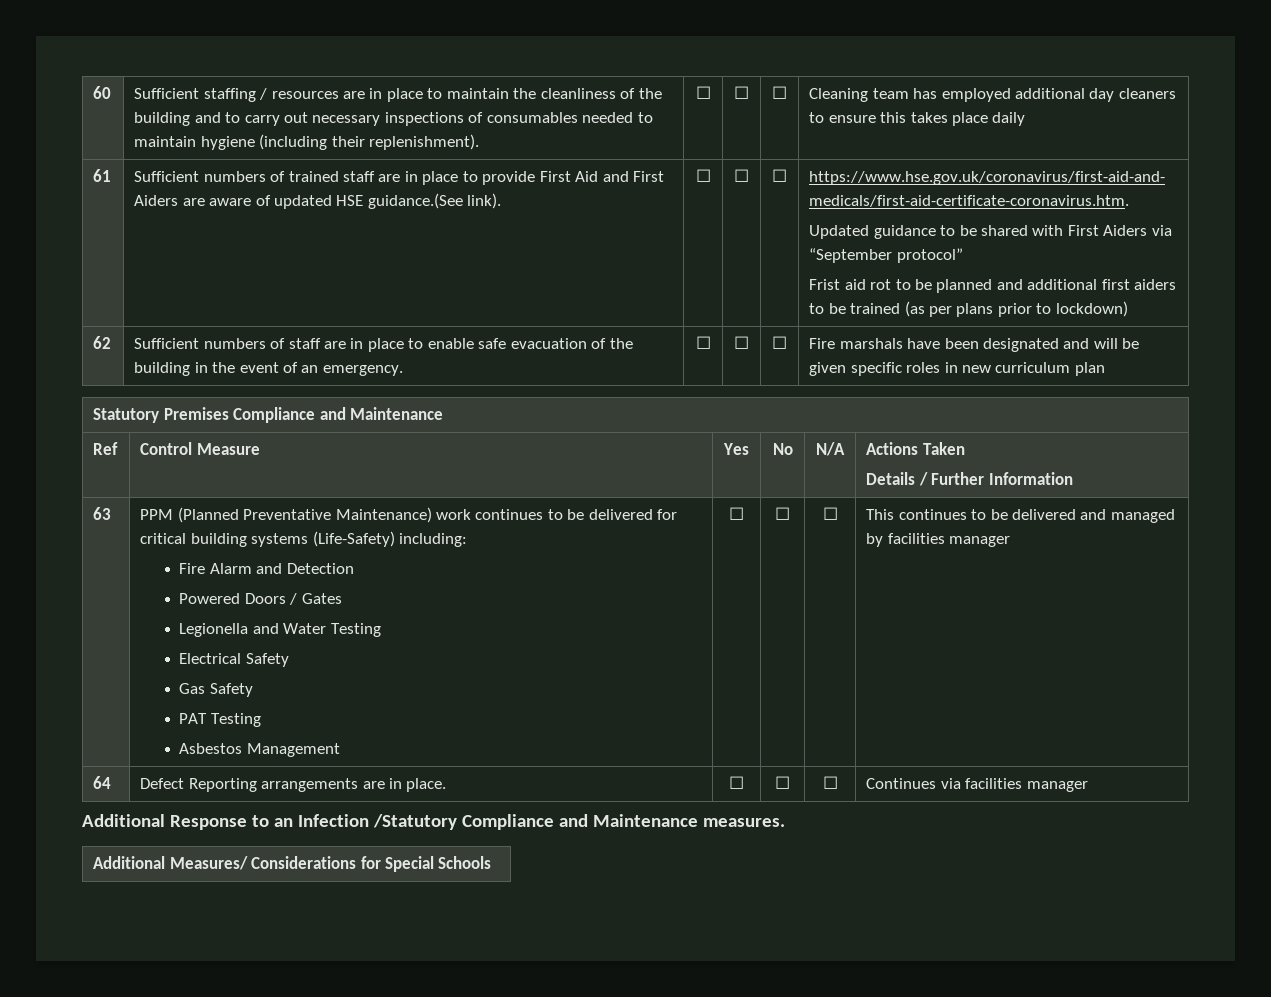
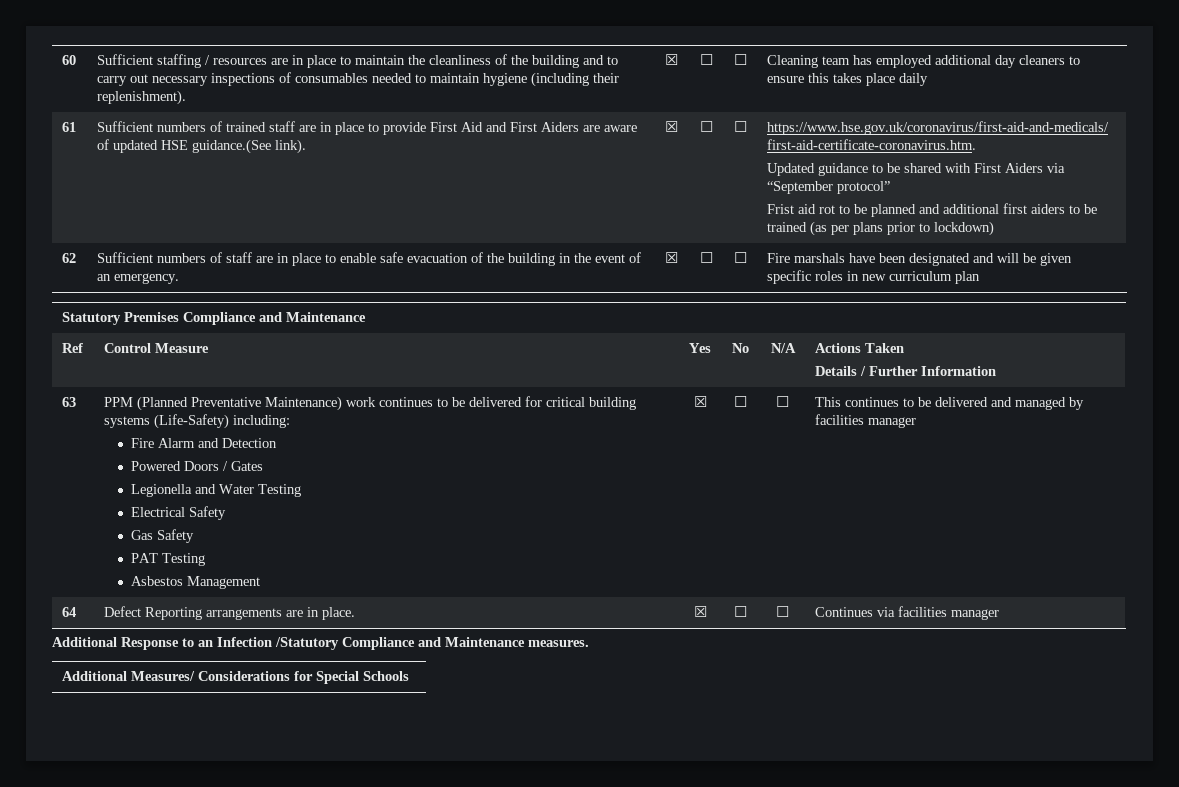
- Sufficient staffing / resources are in place to maintain the cleanliness of the building and to carry out necessary inspections of consumables needed to maintain hygiene (including their replenishment). | ☐
+ Sufficient staffing / resources are in place to maintain the cleanliness of the building and to carry out necessary inspections of consumables needed to maintain hygiene (including their replenishment). | ☒
- Sufficient numbers of trained staff are in place to provide First Aid and First Aiders are aware of updated HSE guidance.(See link). | ☐
+ Sufficient numbers of trained staff are in place to provide First Aid and First Aiders are aware of updated HSE guidance.(See link). | ☒
- 62 | Sufficient numbers of staff are in place to enable safe evacuation of the building in the event of an emergency. | ☐ | ☐ | ☐ | Fire marshals have been designated and will be given specific roles in new curriculum plan
+ 62 | Sufficient numbers of staff are in place to enable safe evacuation of the building in the event of an emergency. | ☒ | ☐ | ☐ | Fire marshals have been designated and will be given specific roles in new curriculum plan
- Asbestos Management | ☐
+ Asbestos Management | ☒
- 64 | Defect Reporting arrangements are in place. | ☐ | ☐ | ☐ | Continues via facilities manager
+ 64 | Defect Reporting arrangements are in place. | ☒ | ☐ | ☐ | Continues via facilities manager

